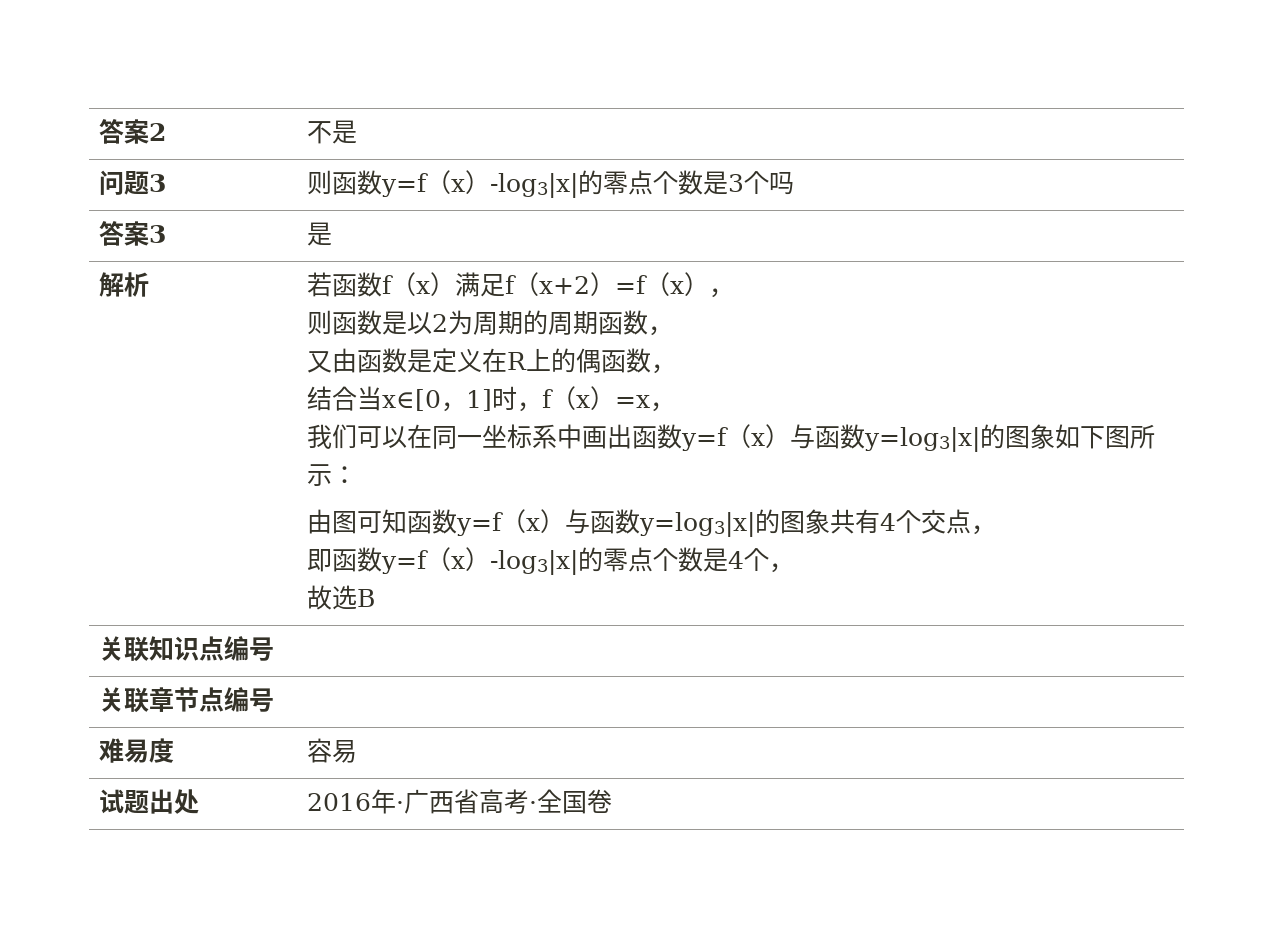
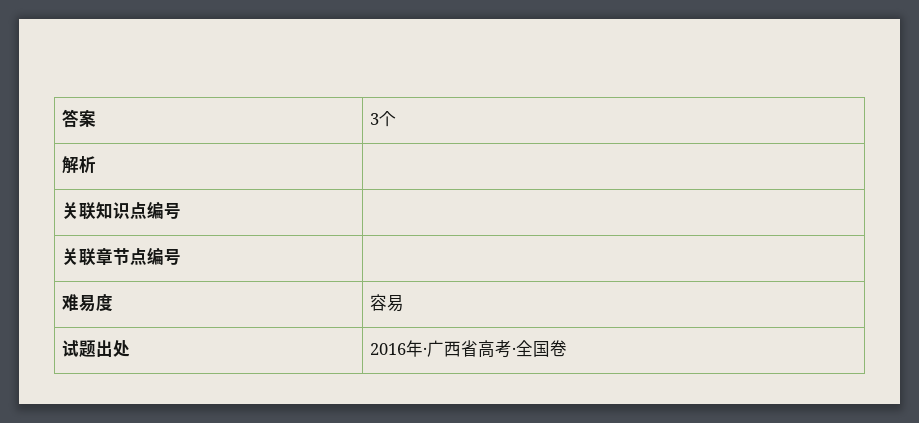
- 答案2 | 不是
- 问题3 | 则函数y=f（x）-log3|x|的零点个数是3个吗
- 答案3 | 是
- 解析 | 若函数f（x）满足f（x+2）=f（x），
- 则函数是以2为周期的周期函数，
- 又由函数是定义在R上的偶函数，
- 结合当x∈[0，1]时，f（x）=x，
- 我们可以在同一坐标系中画出函数y=f（x）与函数y=log3|x|的图象如下图所示：
- 由图可知函数y=f（x）与函数y=log3|x|的图象共有4个交点，
- 即函数y=f（x）-log3|x|的零点个数是4个，
- 故选B
+ 答案 | 3个
+ 解析 |

